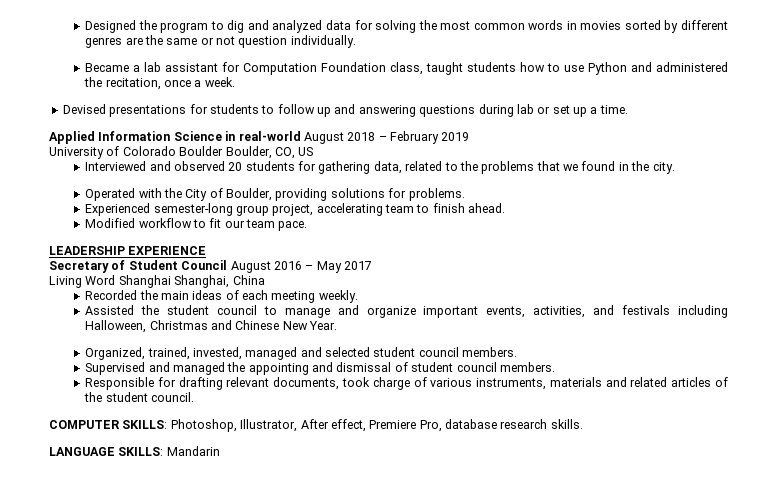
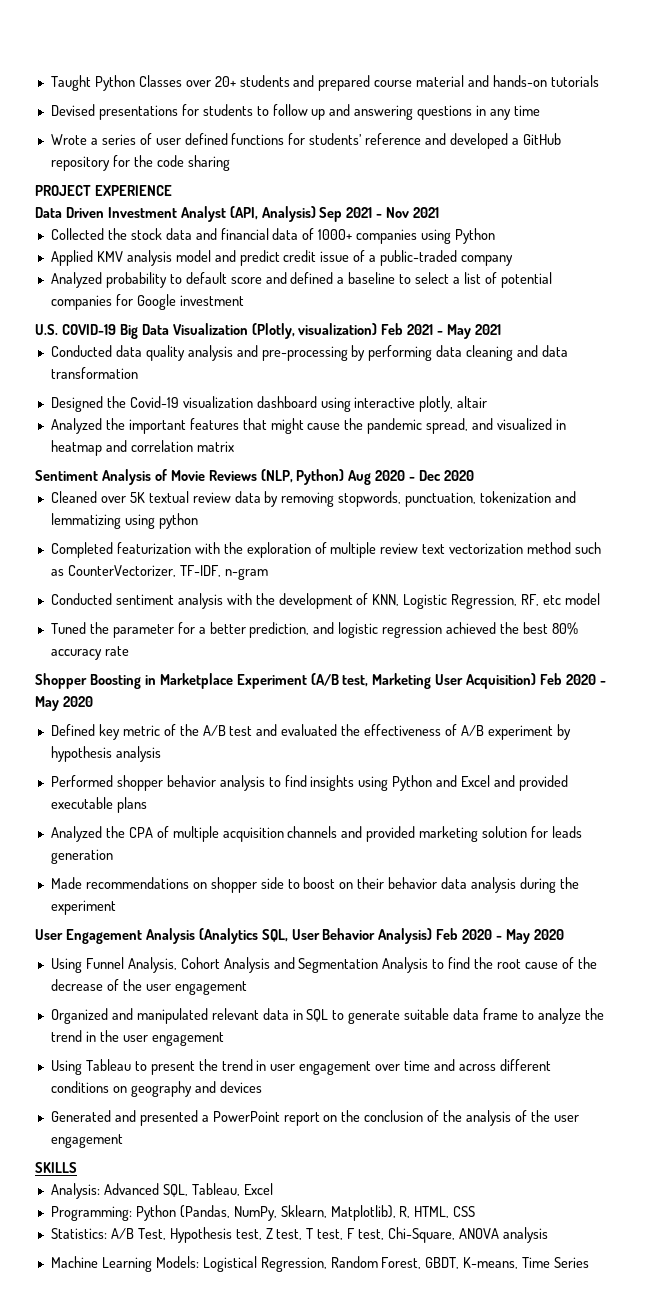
- Designed the program to dig and analyzed data for solving the most common words in movies sorted by different genres are the same or not question individually.
- Became a lab assistant for Computation Foundation class, taught students how to use Python and administered the recitation, once a week.
+ Taught Python Classes over 20+ students and prepared course material and hands-on tutorials
- Devised presentations for students to follow up and answering questions during lab or set up a time.
- Applied Information Science in real-world August 2018 – February 2019
- University of Colorado Boulder Boulder, CO, US
- Interviewed and observed 20 students for gathering data, related to the problems that we found in the city.
- Operated with the City of Boulder, providing solutions for problems.
- Experienced semester-long group project, accelerating team to finish ahead.
- Modified workflow to fit our team pace.
- LEADERSHIP EXPERIENCE
- Secretary of Student Council August 2016 – May 2017
- Living Word Shanghai Shanghai, China
- Recorded the main ideas of each meeting weekly.
- Assisted the student council to manage and organize important events, activities, and festivals including Halloween, Christmas and Chinese New Year.
- Organized, trained, invested, managed and selected student council members.
- Supervised and managed the appointing and dismissal of student council members.
- Responsible for drafting relevant documents, took charge of various instruments, materials and related articles of the student council.
- COMPUTER SKILLS: Photoshop, Illustrator, After effect, Premiere Pro, database research skills.
- LANGUAGE SKILLS: Mandarin
+ Devised presentations for students to follow up and answering questions in any time
+ Wrote a series of user defined functions for students’ reference and developed a GitHub repository for the code sharing
+ PROJECT EXPERIENCE
+ Data Driven Investment Analyst (API, Analysis) Sep 2021 - Nov 2021
+ Collected the stock data and financial data of 1000+ companies using Python
+ Applied KMV analysis model and predict credit issue of a public-traded company
+ Analyzed probability to default score and defined a baseline to select a list of potential companies for Google investment
+ U.S. COVID-19 Big Data Visualization (Plotly, visualization) Feb 2021 - May 2021
+ Conducted data quality analysis and pre-processing by performing data cleaning and data transformation
+ Designed the Covid-19 visualization dashboard using interactive plotly, altair
+ Analyzed the important features that might cause the pandemic spread, and visualized in heatmap and correlation matrix
+ Sentiment Analysis of Movie Reviews (NLP, Python) Aug 2020 - Dec 2020
+ Cleaned over 5K textual review data by removing stopwords, punctuation, tokenization and lemmatizing using python
+ Completed featurization with the exploration of multiple review text vectorization method such as CounterVectorizer, TF-IDF, n-gram
+ Conducted sentiment analysis with the development of KNN, Logistic Regression, RF, etc model
+ Tuned the parameter for a better prediction, and logistic regression achieved the best 80% accuracy rate
+ Shopper Boosting in Marketplace Experiment (A/B test, Marketing User Acquisition) Feb 2020 - May 2020
+ Defined key metric of the A/B test and evaluated the effectiveness of A/B experiment by hypothesis analysis
+ Performed shopper behavior analysis to find insights using Python and Excel and provided executable plans
+ Analyzed the CPA of multiple acquisition channels and provided marketing solution for leads generation
+ Made recommendations on shopper side to boost on their behavior data analysis during the experiment
+ User Engagement Analysis (Analytics SQL, User Behavior Analysis) Feb 2020 - May 2020
+ Using Funnel Analysis, Cohort Analysis and Segmentation Analysis to find the root cause of the decrease of the user engagement
+ Organized and manipulated relevant data in SQL to generate suitable data frame to analyze the trend in the user engagement
+ Using Tableau to present the trend in user engagement over time and across different conditions on geography and devices
+ Generated and presented a PowerPoint report on the conclusion of the analysis of the user engagement
+ SKILLS
+ Analysis: Advanced SQL, Tableau, Excel
+ Programming: Python (Pandas, NumPy, Sklearn, Matplotlib), R, HTML, CSS
+ Statistics: A/B Test, Hypothesis test, Z test, T test, F test, Chi-Square, ANOVA analysis
+ Machine Learning Models: Logistical Regression, Random Forest, GBDT, K-means, Time Series

